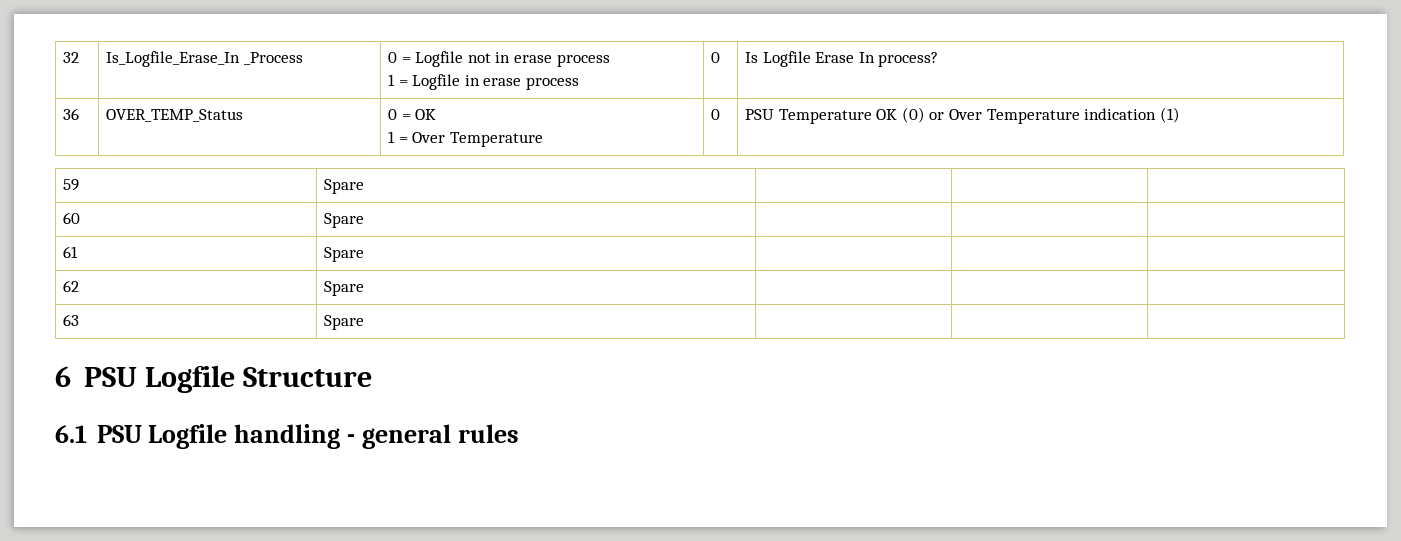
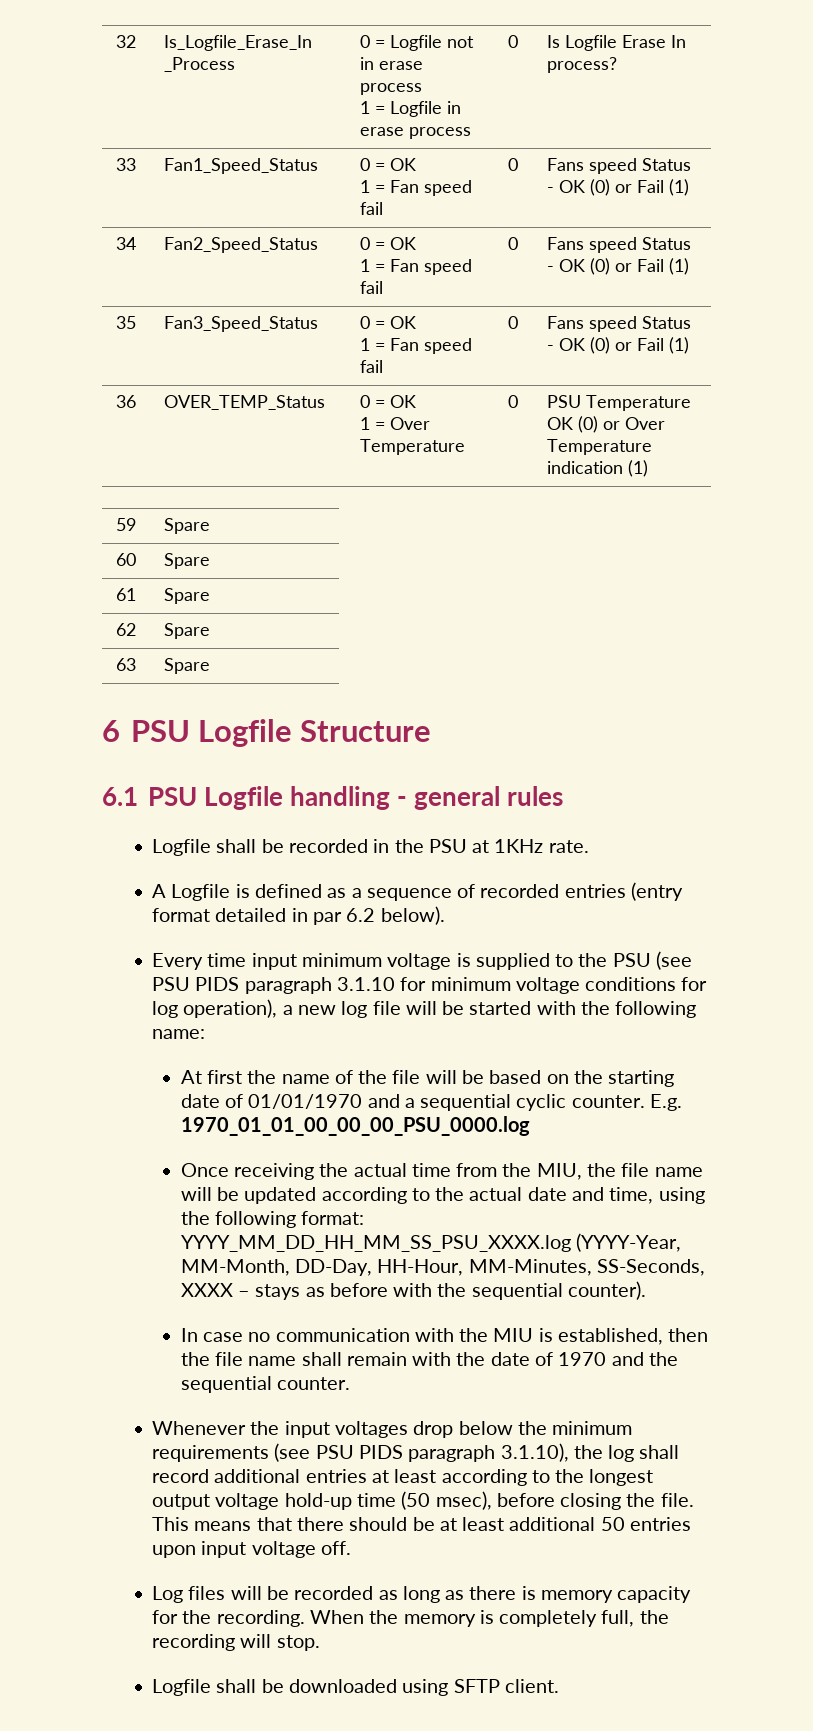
+ 33 | Fan1_Speed_Status | 0 = OK
+ 1 = Fan speed fail | 0 | Fans speed Status - OK (0) or Fail (1)
+ 34 | Fan2_Speed_Status | 0 = OK
+ 1 = Fan speed fail | 0 | Fans speed Status - OK (0) or Fail (1)
+ 35 | Fan3_Speed_Status | 0 = OK
+ 1 = Fan speed fail | 0 | Fans speed Status - OK (0) or Fail (1)
+ Logfile shall be recorded in the PSU at 1KHz rate.
+ A Logfile is defined as a sequence of recorded entries (entry format detailed in par 6.2 below).
+ Every time input minimum voltage is supplied to the PSU (see PSU PIDS paragraph 3.1.10 for minimum voltage conditions for log operation), a new log file will be started with the following name:
+ At first the name of the file will be based on the starting date of 01/01/1970 and a sequential cyclic counter. E.g. 1970_01_01_00_00_00_PSU_0000.log
+ Once receiving the actual time from the MIU, the file name will be updated according to the actual date and time, using the following format: YYYY_MM_DD_HH_MM_SS_PSU_XXXX.log (YYYY-Year, MM-Month, DD-Day, HH-Hour, MM-Minutes, SS-Seconds, XXXX – stays as before with the sequential counter).
+ In case no communication with the MIU is established, then the file name shall remain with the date of 1970 and the sequential counter.
+ Whenever the input voltages drop below the minimum requirements (see PSU PIDS paragraph 3.1.10), the log shall record additional entries at least according to the longest output voltage hold-up time (50 msec), before closing the file. This means that there should be at least additional 50 entries upon input voltage off.
+ Log files will be recorded as long as there is memory capacity for the recording. When the memory is completely full, the recording will stop.
+ Logfile shall be downloaded using SFTP client.

